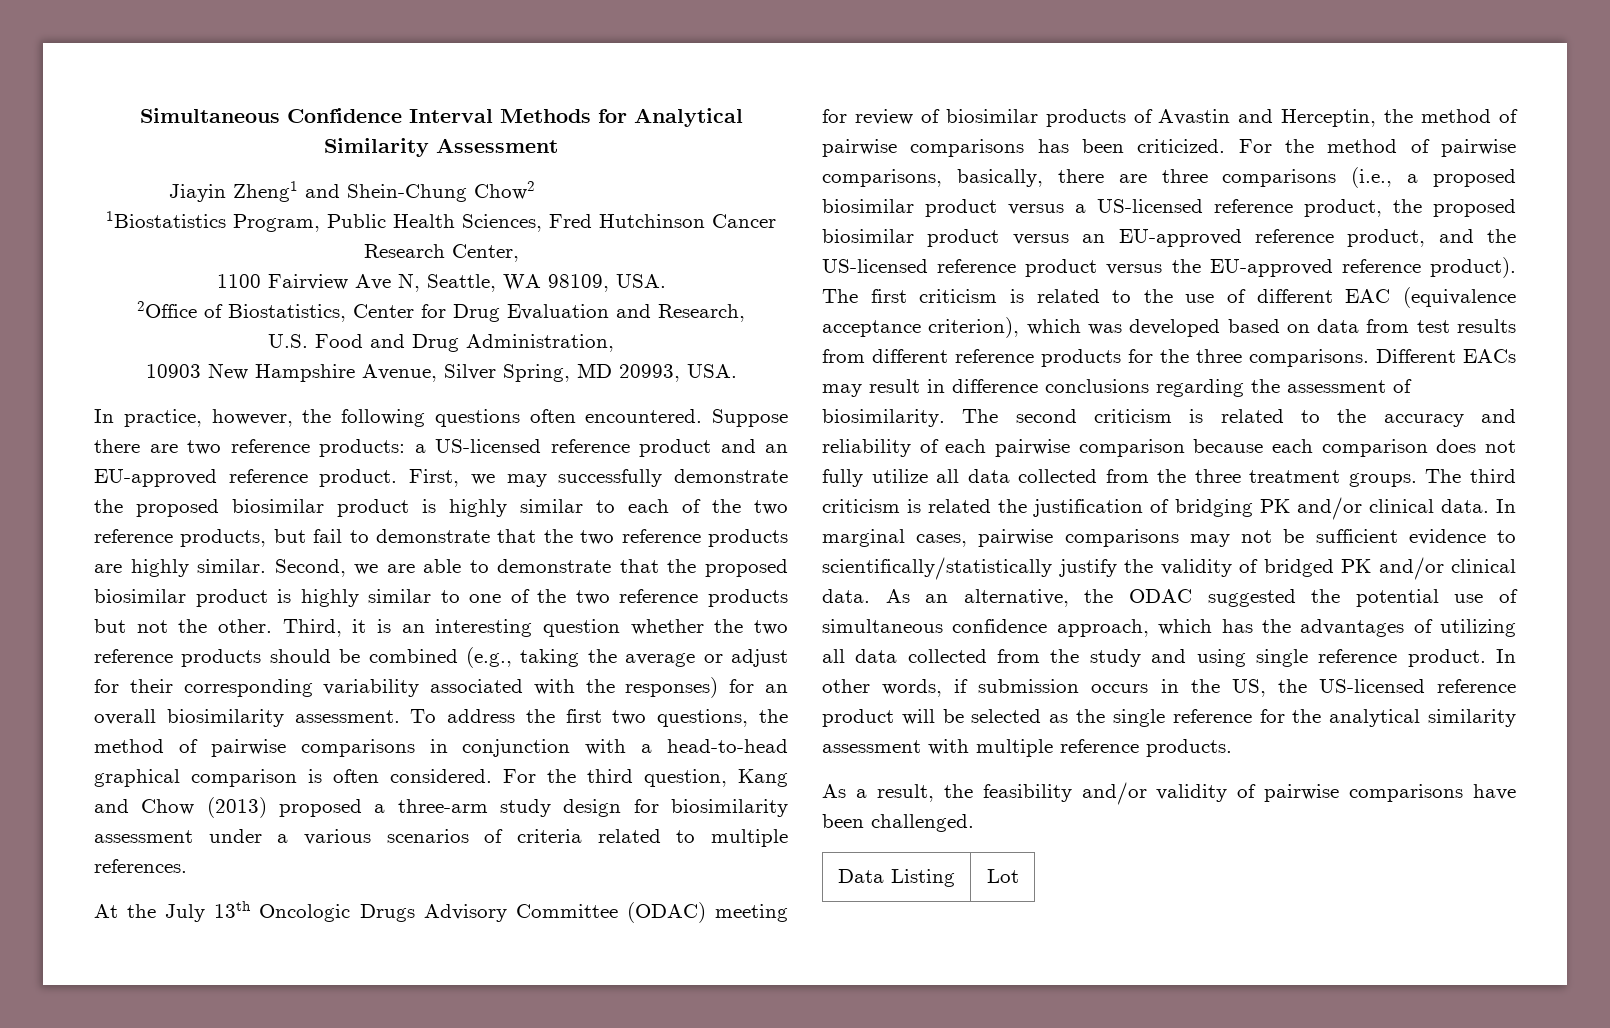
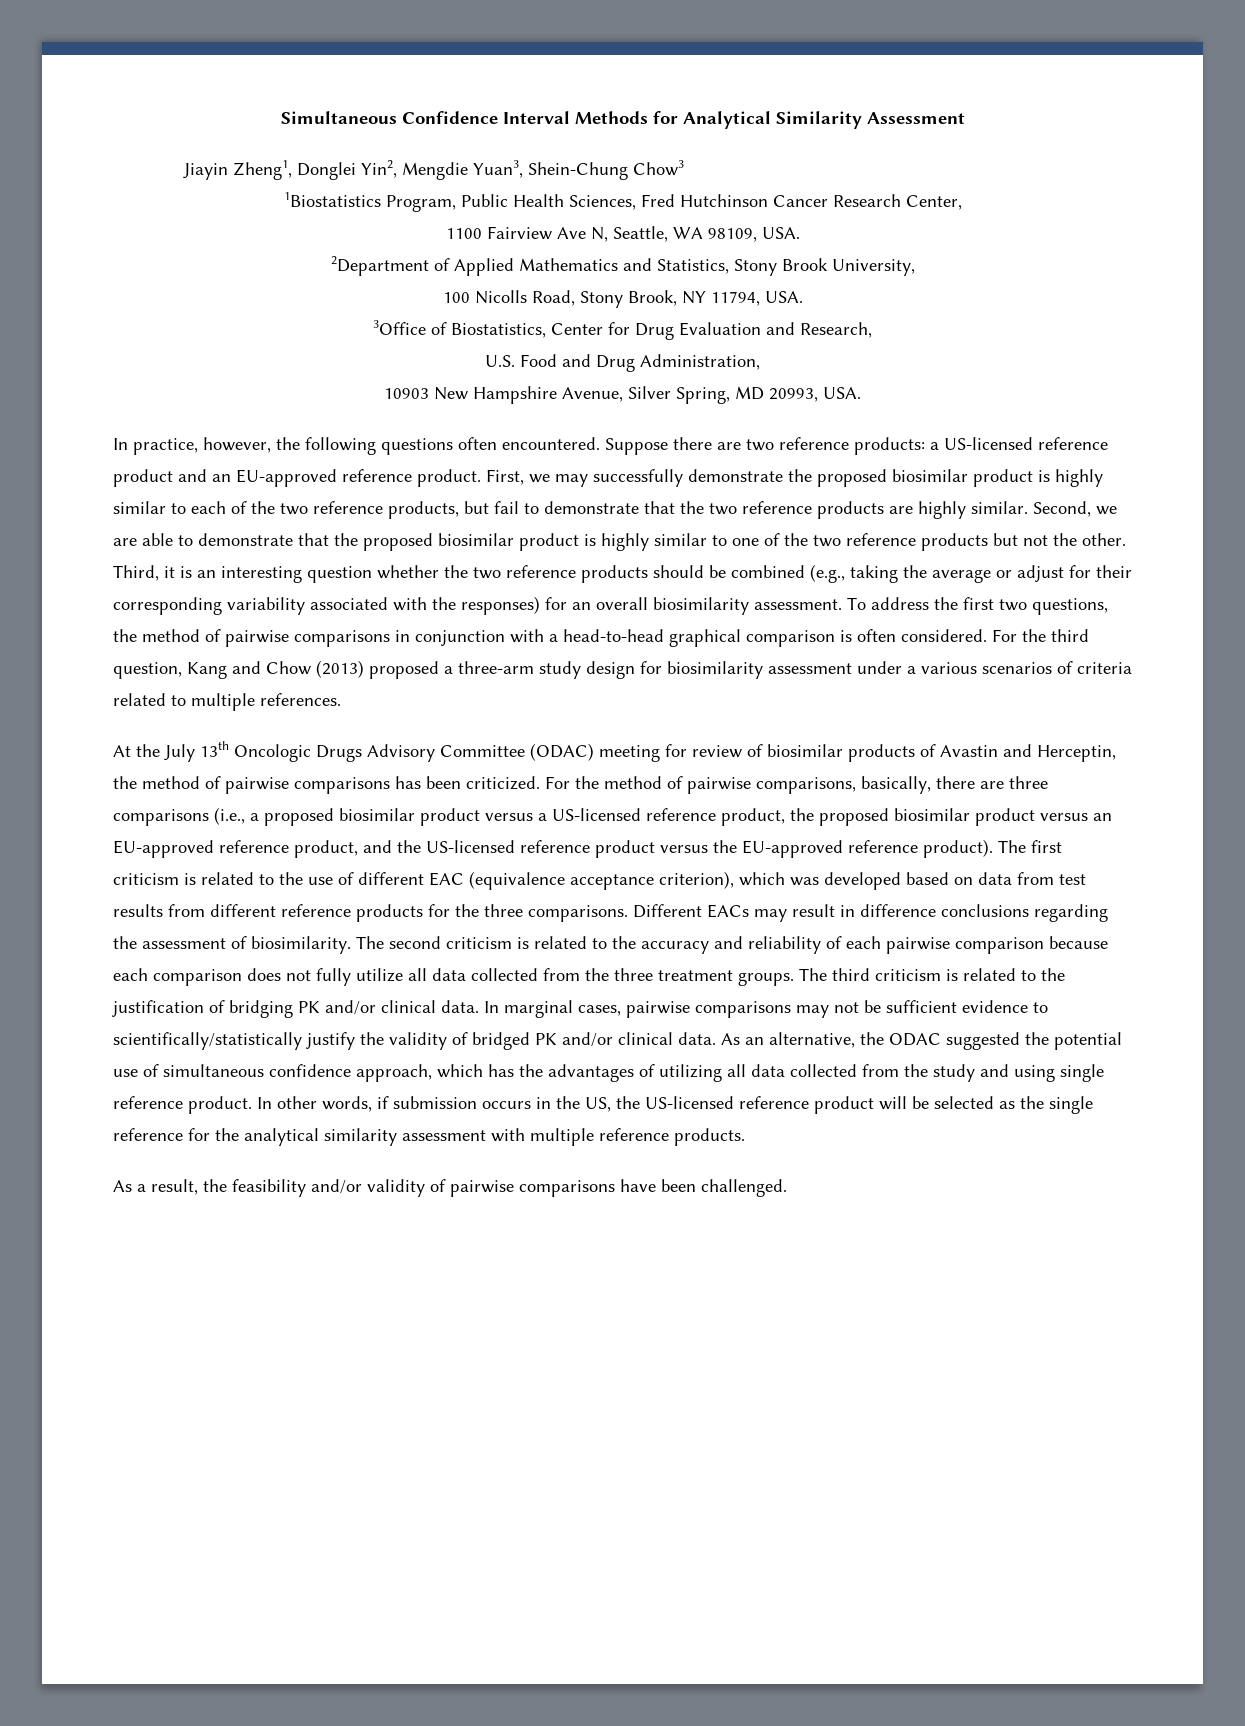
- Jiayin Zheng1 and Shein-Chung Chow2
+ Jiayin Zheng1, Donglei Yin2, Mengdie Yuan3, Shein-Chung Chow3
- 2Office of Biostatistics, Center for Drug Evaluation and Research,
+ 2Department of Applied Mathematics and Statistics, Stony Brook University,
+ 100 Nicolls Road, Stony Brook, NY 11794, USA.
+ 3Office of Biostatistics, Center for Drug Evaluation and Research,
- The third criticism is related the justification of bridging PK and/or clinical data.
+ The third criticism is related to the justification of bridging PK and/or clinical data.
- Data Listing | Lot

